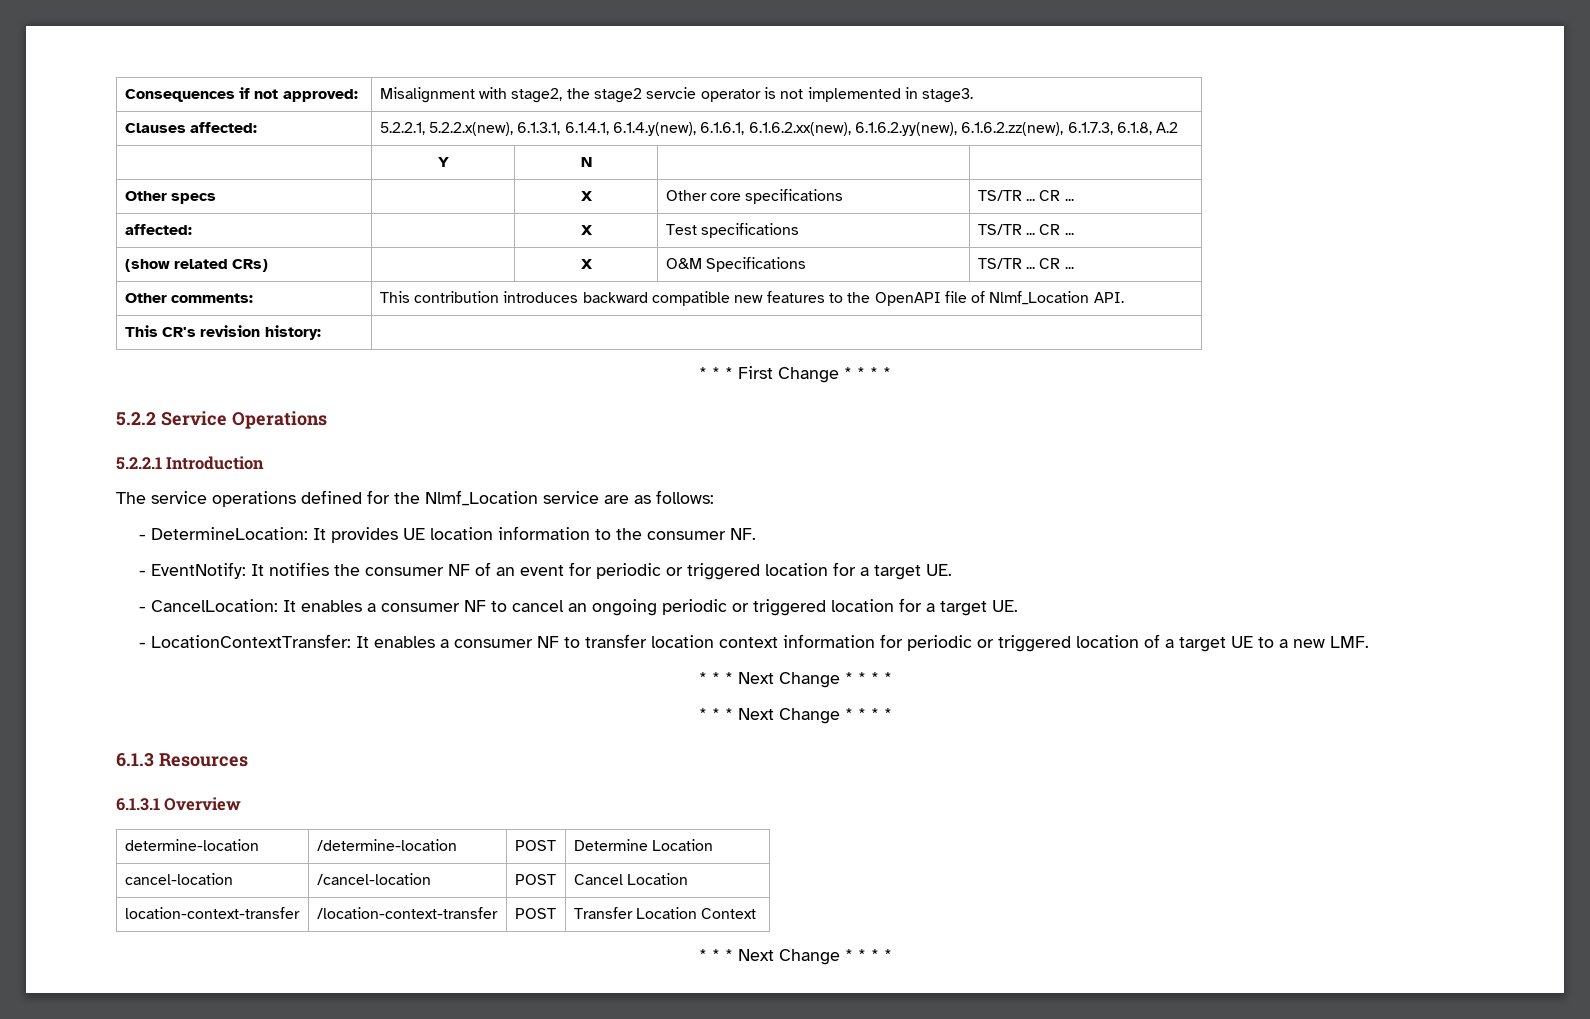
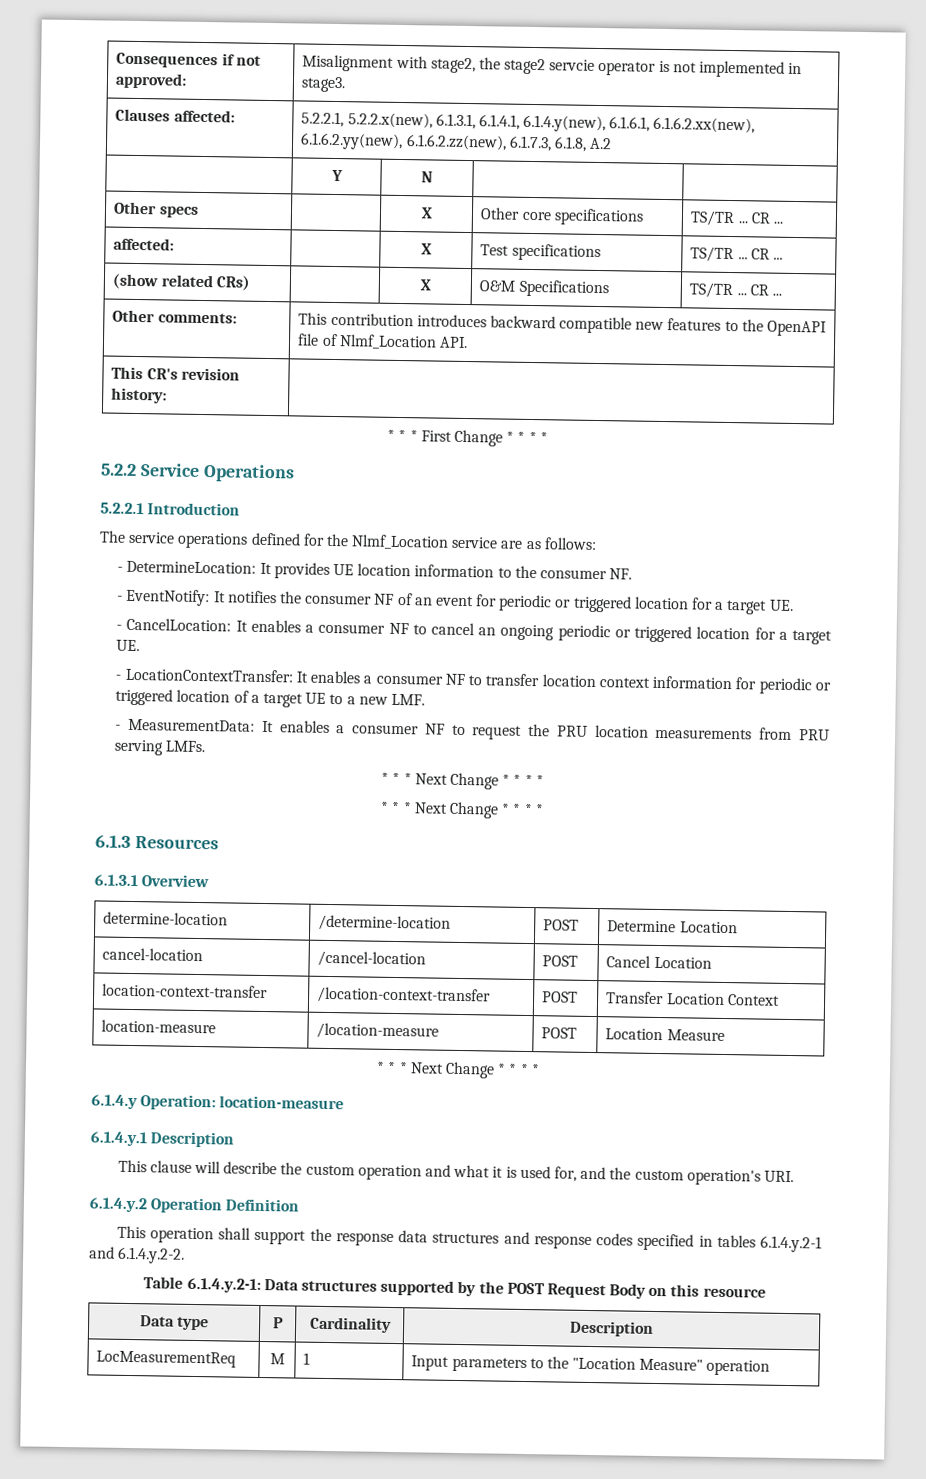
+ - MeasurementData: It enables a consumer NF to request the PRU location measurements from PRU serving LMFs.
  location-context-transfer | /location-context-transfer | POST | Transfer Location Context
+ location-measure | /location-measure | POST | Location Measure
  * * * Next Change * * * *
+ 6.1.4.y Operation: location-measure
+ 6.1.4.y.1 Description
+ This clause will describe the custom operation and what it is used for, and the custom operation's URI.
+ 6.1.4.y.2 Operation Definition
+ This operation shall support the response data structures and response codes specified in tables 6.1.4.y.2-1 and 6.1.4.y.2-2.
+ Table 6.1.4.y.2-1: Data structures supported by the POST Request Body on this resource
+ Data type | P | Cardinality | Description
+ LocMeasurementReq | M | 1 | Input parameters to the "Location Measure" operation

